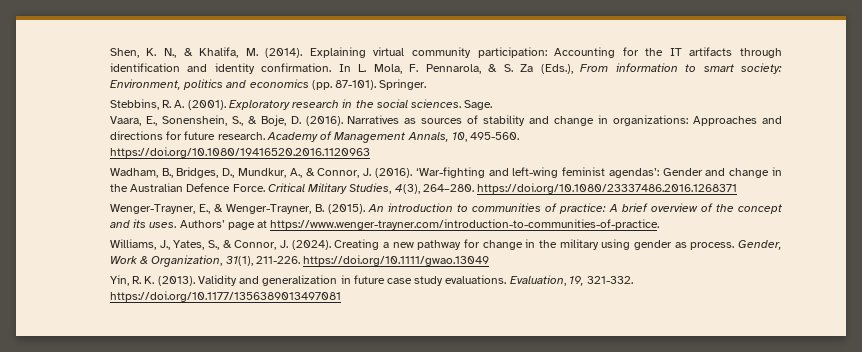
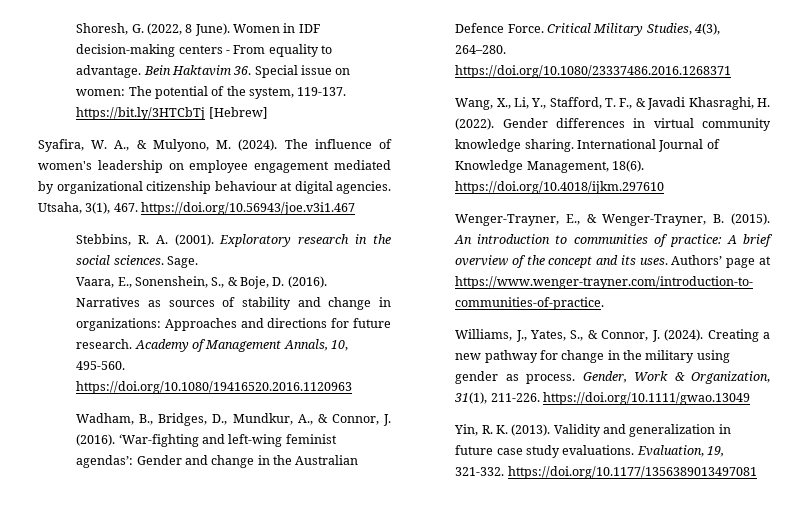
- Shen, K. N., & Khalifa, M. (2014). Explaining virtual community participation: Accounting for the IT artifacts through identification and identity confirmation. In L. Mola, F. Pennarola, & S. Za (Eds.), From information to smart society: Environment, politics and economics (pp. 87-101). Springer.
+ Shoresh, G. (2022, 8 June). Women in IDF decision-making centers - From equality to advantage. Bein Haktavim 36. Special issue on women: The potential of the system, 119-137. https://bit.ly/3HTCbTj [Hebrew]
+ Syafira, W. A., & Mulyono, M. (2024). The influence of women's leadership on employee engagement mediated by organizational citizenship behaviour at digital agencies. Utsaha, 3(1), 467. https://doi.org/10.56943/joe.v3i1.467
+ Wang, X., Li, Y., Stafford, T. F., & Javadi Khasraghi, H. (2022). Gender differences in virtual community knowledge sharing. International Journal of Knowledge Management, 18(6). https://doi.org/10.4018/ijkm.297610

